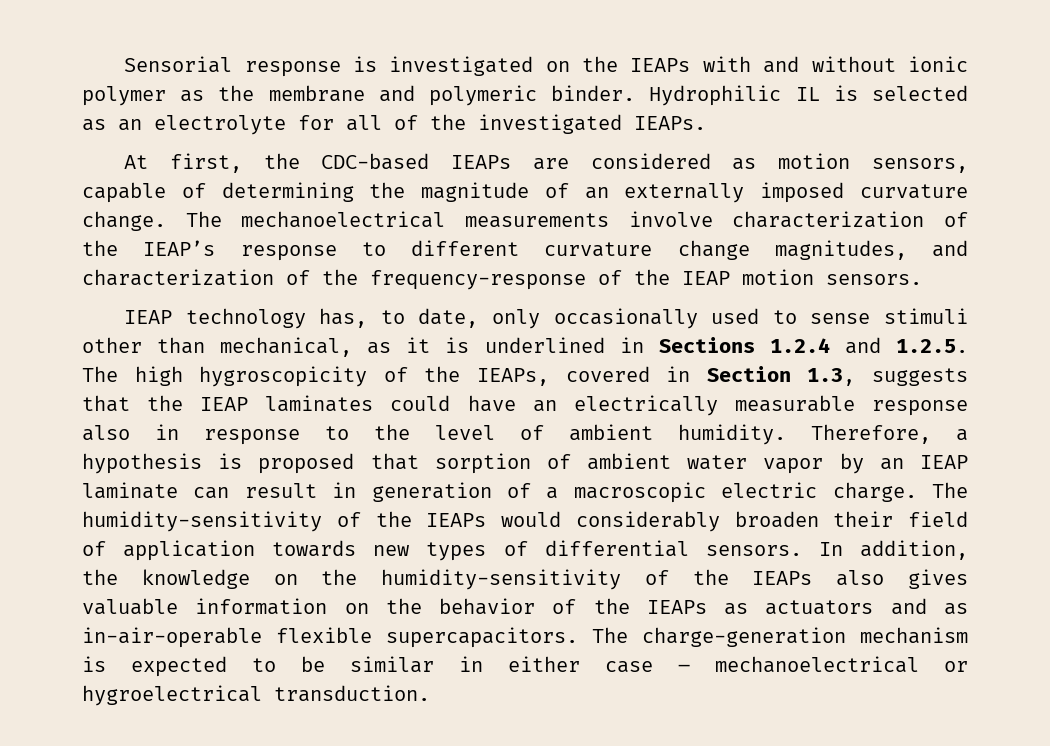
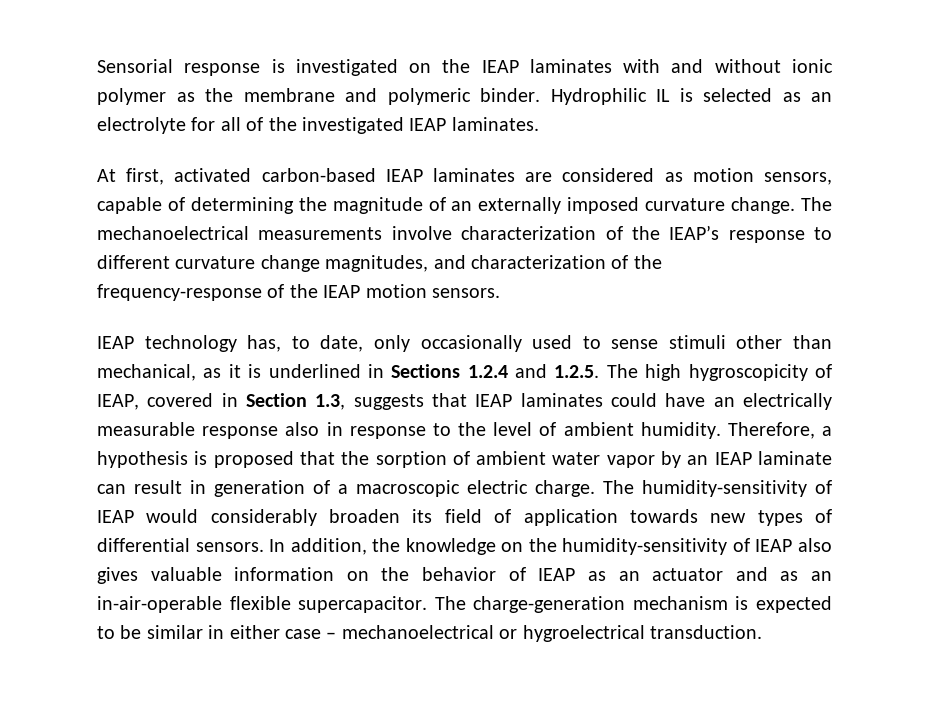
- Sensorial response is investigated on the IEAPs with and without ionic polymer as the membrane and polymeric binder.
+ Sensorial response is investigated on the IEAP laminates with and without ionic polymer as the membrane and polymeric binder.
- Hydrophilic IL is selected as an electrolyte for all of the investigated IEAPs.
+ Hydrophilic IL is selected as an electrolyte for all of the investigated IEAP laminates.
- At first, the CDC-based IEAPs are considered as motion sensors, capable of determining the magnitude of an externally imposed curvature change.
+ At first, activated carbon-based IEAP laminates are considered as motion sensors, capable of determining the magnitude of an externally imposed curvature change.
- IEAP technology has, to date, only occasionally used to sense stimuli other than mechanical, as it is underlined in Sections 1.2.4 and 1.2.5. The high hygroscopicity of the IEAPs, covered in Section 1.3, suggests that the IEAP laminates could have an electrically measurable response also in response to the level of ambient humidity.
+ IEAP technology has, to date, only occasionally used to sense stimuli other than mechanical, as it is underlined in Sections 1.2.4 and 1.2.5. The high hygroscopicity of IEAP, covered in Section 1.3, suggests that IEAP laminates could have an electrically measurable response also in response to the level of ambient humidity.
- Therefore, a hypothesis is proposed that sorption of ambient water vapor by an IEAP laminate can result in generation of a macroscopic electric charge.
+ Therefore, a hypothesis is proposed that the sorption of ambient water vapor by an IEAP laminate can result in generation of a macroscopic electric charge.
- The humidity-sensitivity of the IEAPs would considerably broaden their field of application towards new types of differential sensors.
+ The humidity-sensitivity of IEAP would considerably broaden its field of application towards new types of differential sensors.
- In addition, the knowledge on the humidity-sensitivity of the IEAPs also gives valuable information on the behavior of the IEAPs as actuators and as in-air-operable flexible supercapacitors.
+ In addition, the knowledge on the humidity-sensitivity of IEAP also gives valuable information on the behavior of IEAP as an actuator and as an in-air-operable flexible supercapacitor.

